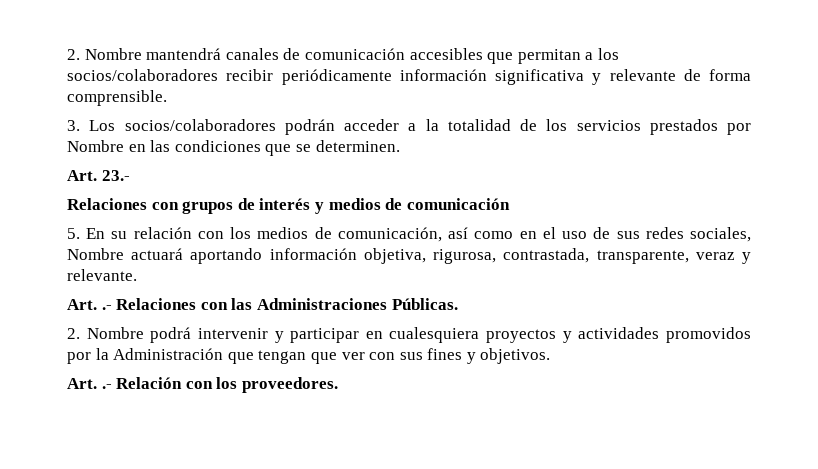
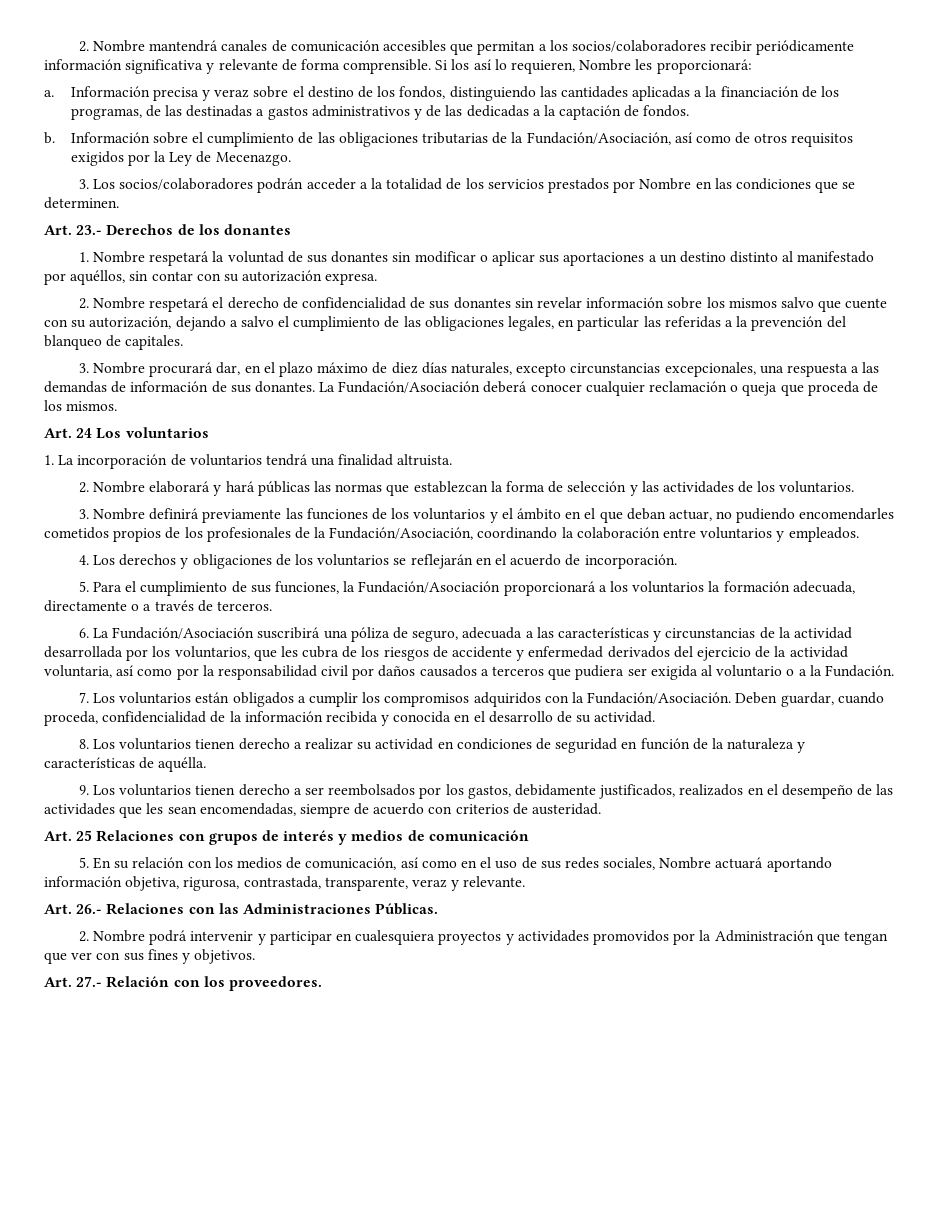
+ Si los así lo requieren, Nombre les proporcionará:
+ a. Información precisa y veraz sobre el destino de los fondos, distinguiendo las cantidades aplicadas a la financiación de los programas, de las destinadas a gastos administrativos y de las dedicadas a la captación de fondos.
+ b. Información sobre el cumplimiento de las obligaciones tributarias de la Fundación/Asociación, así como de otros requisitos exigidos por la Ley de Mecenazgo.
- Art. 23.-
- Relaciones con grupos de interés y medios de comunicación
+ Art. 23.- Derechos de los donantes
+ 1. Nombre respetará la voluntad de sus donantes sin modificar o aplicar sus aportaciones a un destino distinto al manifestado por aquéllos, sin contar con su autorización expresa.
+ 2. Nombre respetará el derecho de confidencialidad de sus donantes sin revelar información sobre los mismos salvo que cuente con su autorización, dejando a salvo el cumplimiento de las obligaciones legales, en particular las referidas a la prevención del blanqueo de capitales.
+ 3. Nombre procurará dar, en el plazo máximo de diez días naturales, excepto circunstancias excepcionales, una respuesta a las demandas de información de sus donantes. La Fundación/Asociación deberá conocer cualquier reclamación o queja que proceda de los mismos.
+ Art. 24 Los voluntarios
+ 1. La incorporación de voluntarios tendrá una finalidad altruista.
+ 2. Nombre elaborará y hará públicas las normas que establezcan la forma de selección y las actividades de los voluntarios.
+ 3. Nombre definirá previamente las funciones de los voluntarios y el ámbito en el que deban actuar, no pudiendo encomendarles cometidos propios de los profesionales de la Fundación/Asociación, coordinando la colaboración entre voluntarios y empleados.
+ 4. Los derechos y obligaciones de los voluntarios se reflejarán en el acuerdo de incorporación.
+ 5. Para el cumplimiento de sus funciones, la Fundación/Asociación proporcionará a los voluntarios la formación adecuada, directamente o a través de terceros.
+ 6. La Fundación/Asociación suscribirá una póliza de seguro, adecuada a las características y circunstancias de la actividad desarrollada por los voluntarios, que les cubra de los riesgos de accidente y enfermedad derivados del ejercicio de la actividad voluntaria, así como por la responsabilidad civil por daños causados a terceros que pudiera ser exigida al voluntario o a la Fundación.
+ 7. Los voluntarios están obligados a cumplir los compromisos adquiridos con la Fundación/Asociación. Deben guardar, cuando proceda, confidencialidad de la información recibida y conocida en el desarrollo de su actividad.
+ 8. Los voluntarios tienen derecho a realizar su actividad en condiciones de seguridad en función de la naturaleza y características de aquélla.
+ 9. Los voluntarios tienen derecho a ser reembolsados por los gastos, debidamente justificados, realizados en el desempeño de las actividades que les sean encomendadas, siempre de acuerdo con criterios de austeridad.
+ Art. 25 Relaciones con grupos de interés y medios de comunicación
- Art. .- Relaciones con las Administraciones Públicas.
+ Art. 26.- Relaciones con las Administraciones Públicas.
- Art. .- Relación con los proveedores.
+ Art. 27.- Relación con los proveedores.

